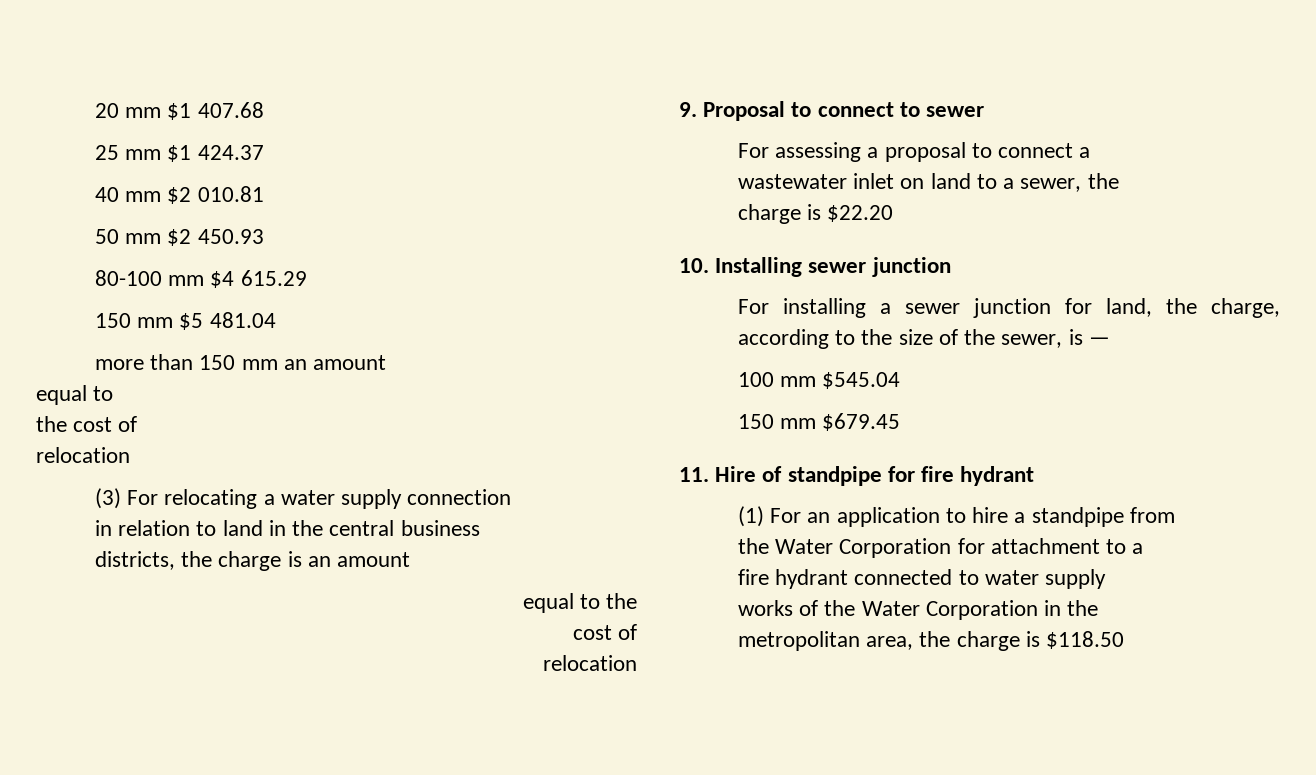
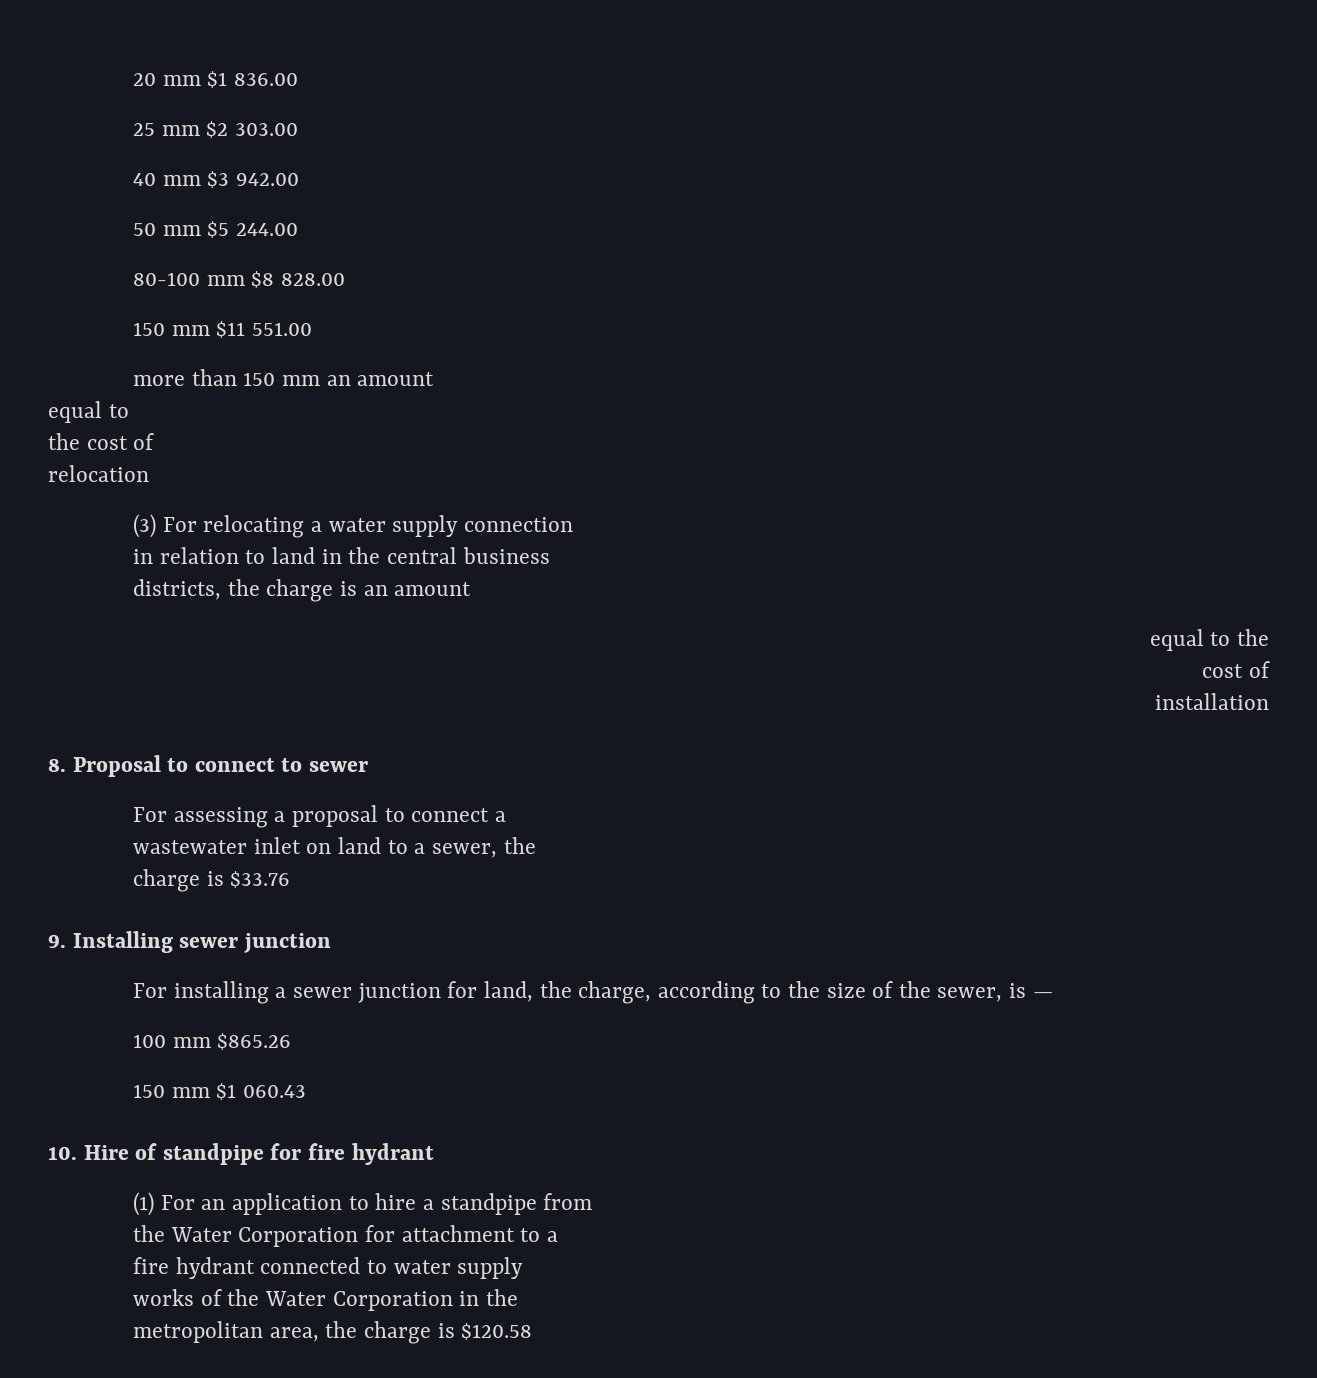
- 20 mm $1 407.68
+ 20 mm $1 836.00
- 25 mm $1 424.37
+ 25 mm $2 303.00
- 40 mm $2 010.81
+ 40 mm $3 942.00
- 50 mm $2 450.93
+ 50 mm $5 244.00
- 80-100 mm $4 615.29
- 150 mm $5 481.04
+ 80-100 mm $8 828.00
+ 150 mm $11 551.00
  equal to the
  cost of
- relocation
- 9. Proposal to connect to sewer
+ installation
+ 8. Proposal to connect to sewer
- charge is $22.20
- 10. Installing sewer junction
+ charge is $33.76
+ 9. Installing sewer junction
- 100 mm $545.04
- 150 mm $679.45
- 11. Hire of standpipe for fire hydrant
+ 100 mm $865.26
+ 150 mm $1 060.43
+ 10. Hire of standpipe for fire hydrant
- metropolitan area, the charge is $118.50
+ metropolitan area, the charge is $120.58

